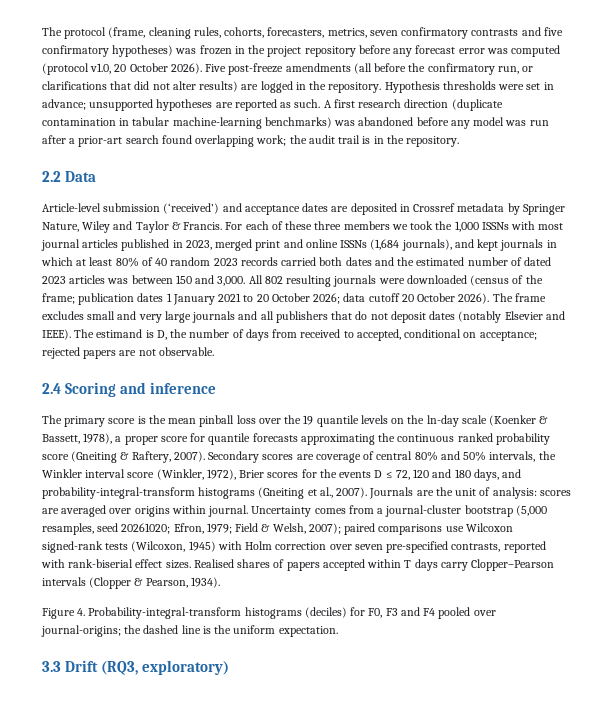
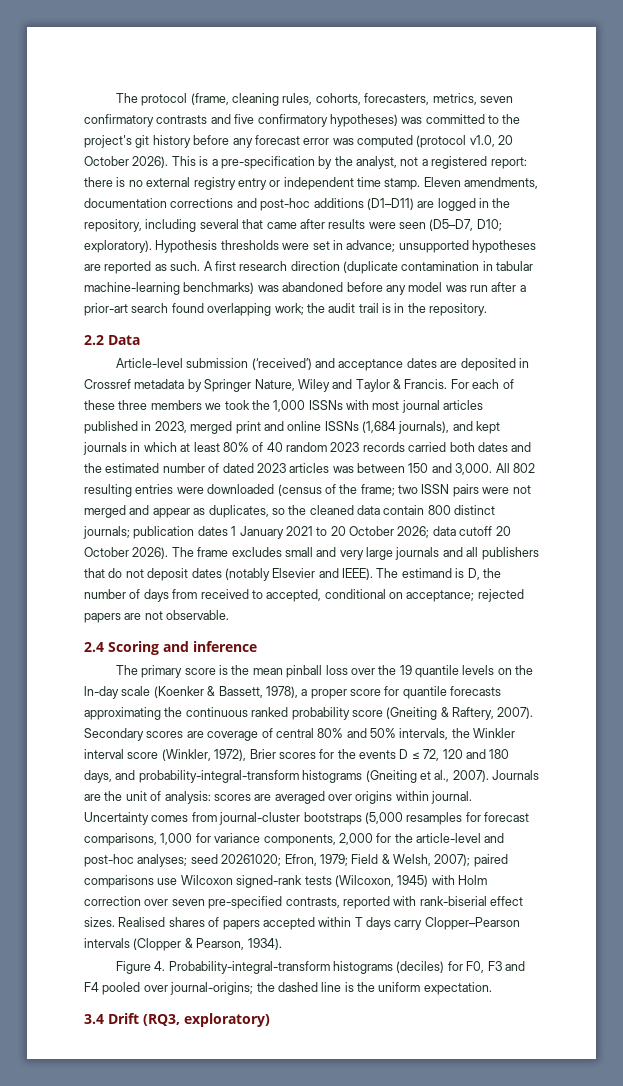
- The protocol (frame, cleaning rules, cohorts, forecasters, metrics, seven confirmatory contrasts and five confirmatory hypotheses) was frozen in the project repository before any forecast error was computed (protocol v1.0, 20 October 2026).
+ The protocol (frame, cleaning rules, cohorts, forecasters, metrics, seven confirmatory contrasts and five confirmatory hypotheses) was committed to the project's git history before any forecast error was computed (protocol v1.0, 20 October 2026).
- Five post-freeze amendments (all before the confirmatory run, or clarifications that did not alter results) are logged in the repository.
+ This is a pre-specification by the analyst, not a registered report: there is no external registry entry or independent time stamp. Eleven amendments, documentation corrections and post-hoc additions (D1–D11) are logged in the repository, including several that came after results were seen (D5–D7, D10; exploratory).
- All 802 resulting journals were downloaded (census of the frame; publication dates 1 January 2021 to 20 October 2026; data cutoff 20 October 2026).
+ All 802 resulting entries were downloaded (census of the frame; two ISSN pairs were not merged and appear as duplicates, so the cleaned data contain 800 distinct journals; publication dates 1 January 2021 to 20 October 2026; data cutoff 20 October 2026).
- Uncertainty comes from a journal-cluster bootstrap (5,000 resamples, seed 20261020; Efron, 1979; Field & Welsh, 2007); paired comparisons use Wilcoxon signed-rank tests (Wilcoxon, 1945) with Holm correction over seven pre-specified contrasts, reported with rank-biserial effect sizes.
+ Uncertainty comes from journal-cluster bootstraps (5,000 resamples for forecast comparisons, 1,000 for variance components, 2,000 for the article-level and post-hoc analyses; seed 20261020; Efron, 1979; Field & Welsh, 2007); paired comparisons use Wilcoxon signed-rank tests (Wilcoxon, 1945) with Holm correction over seven pre-specified contrasts, reported with rank-biserial effect sizes.
- 3.3 Drift (RQ3, exploratory)
+ 3.4 Drift (RQ3, exploratory)

